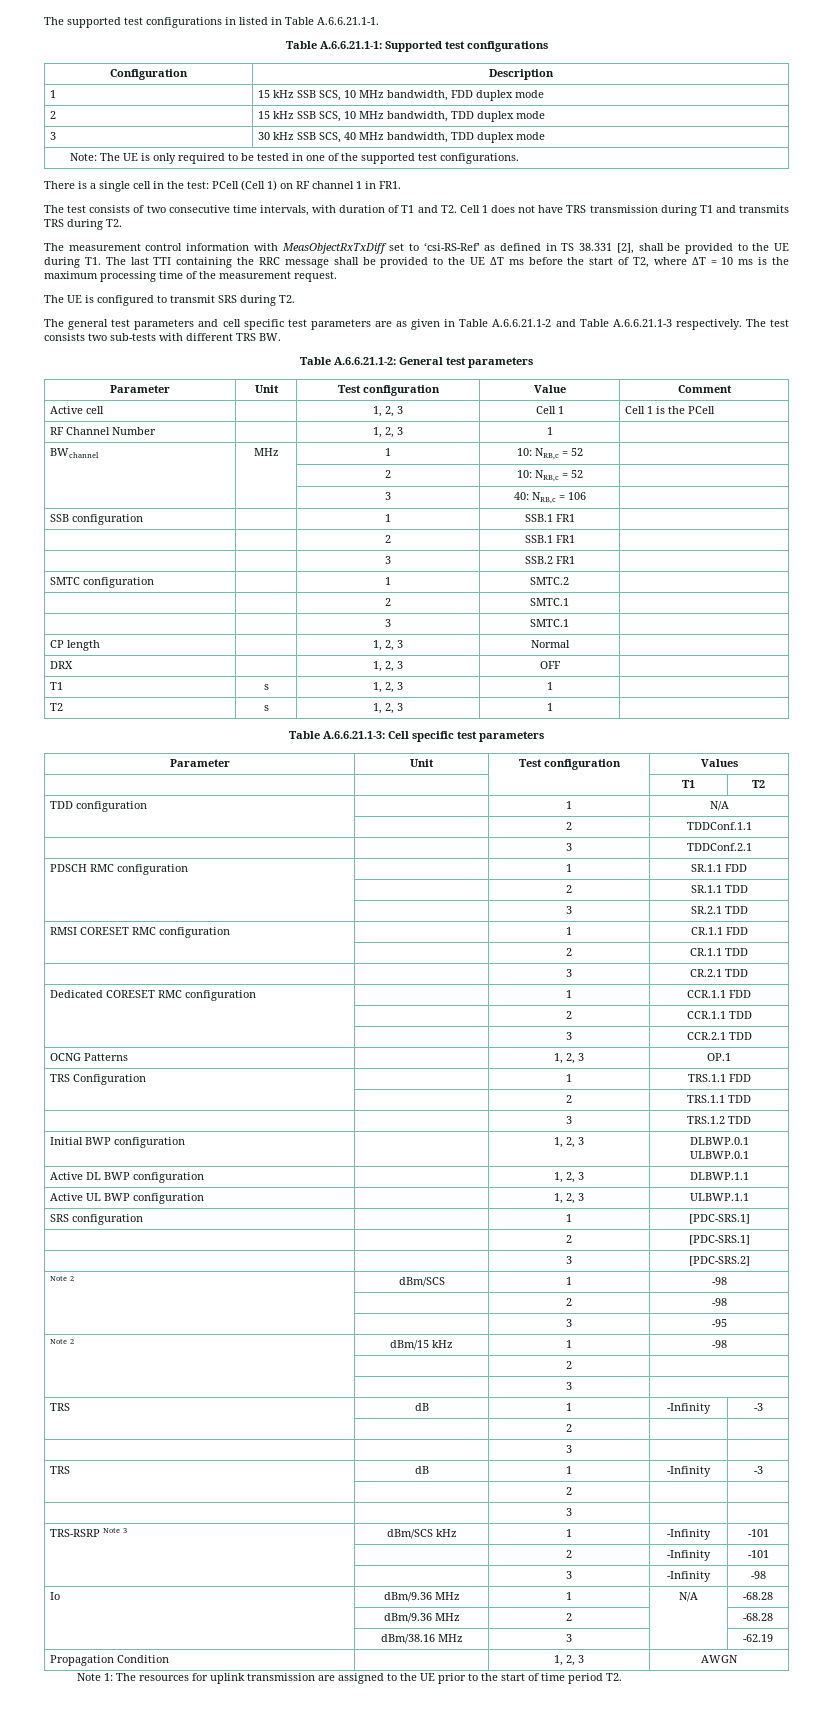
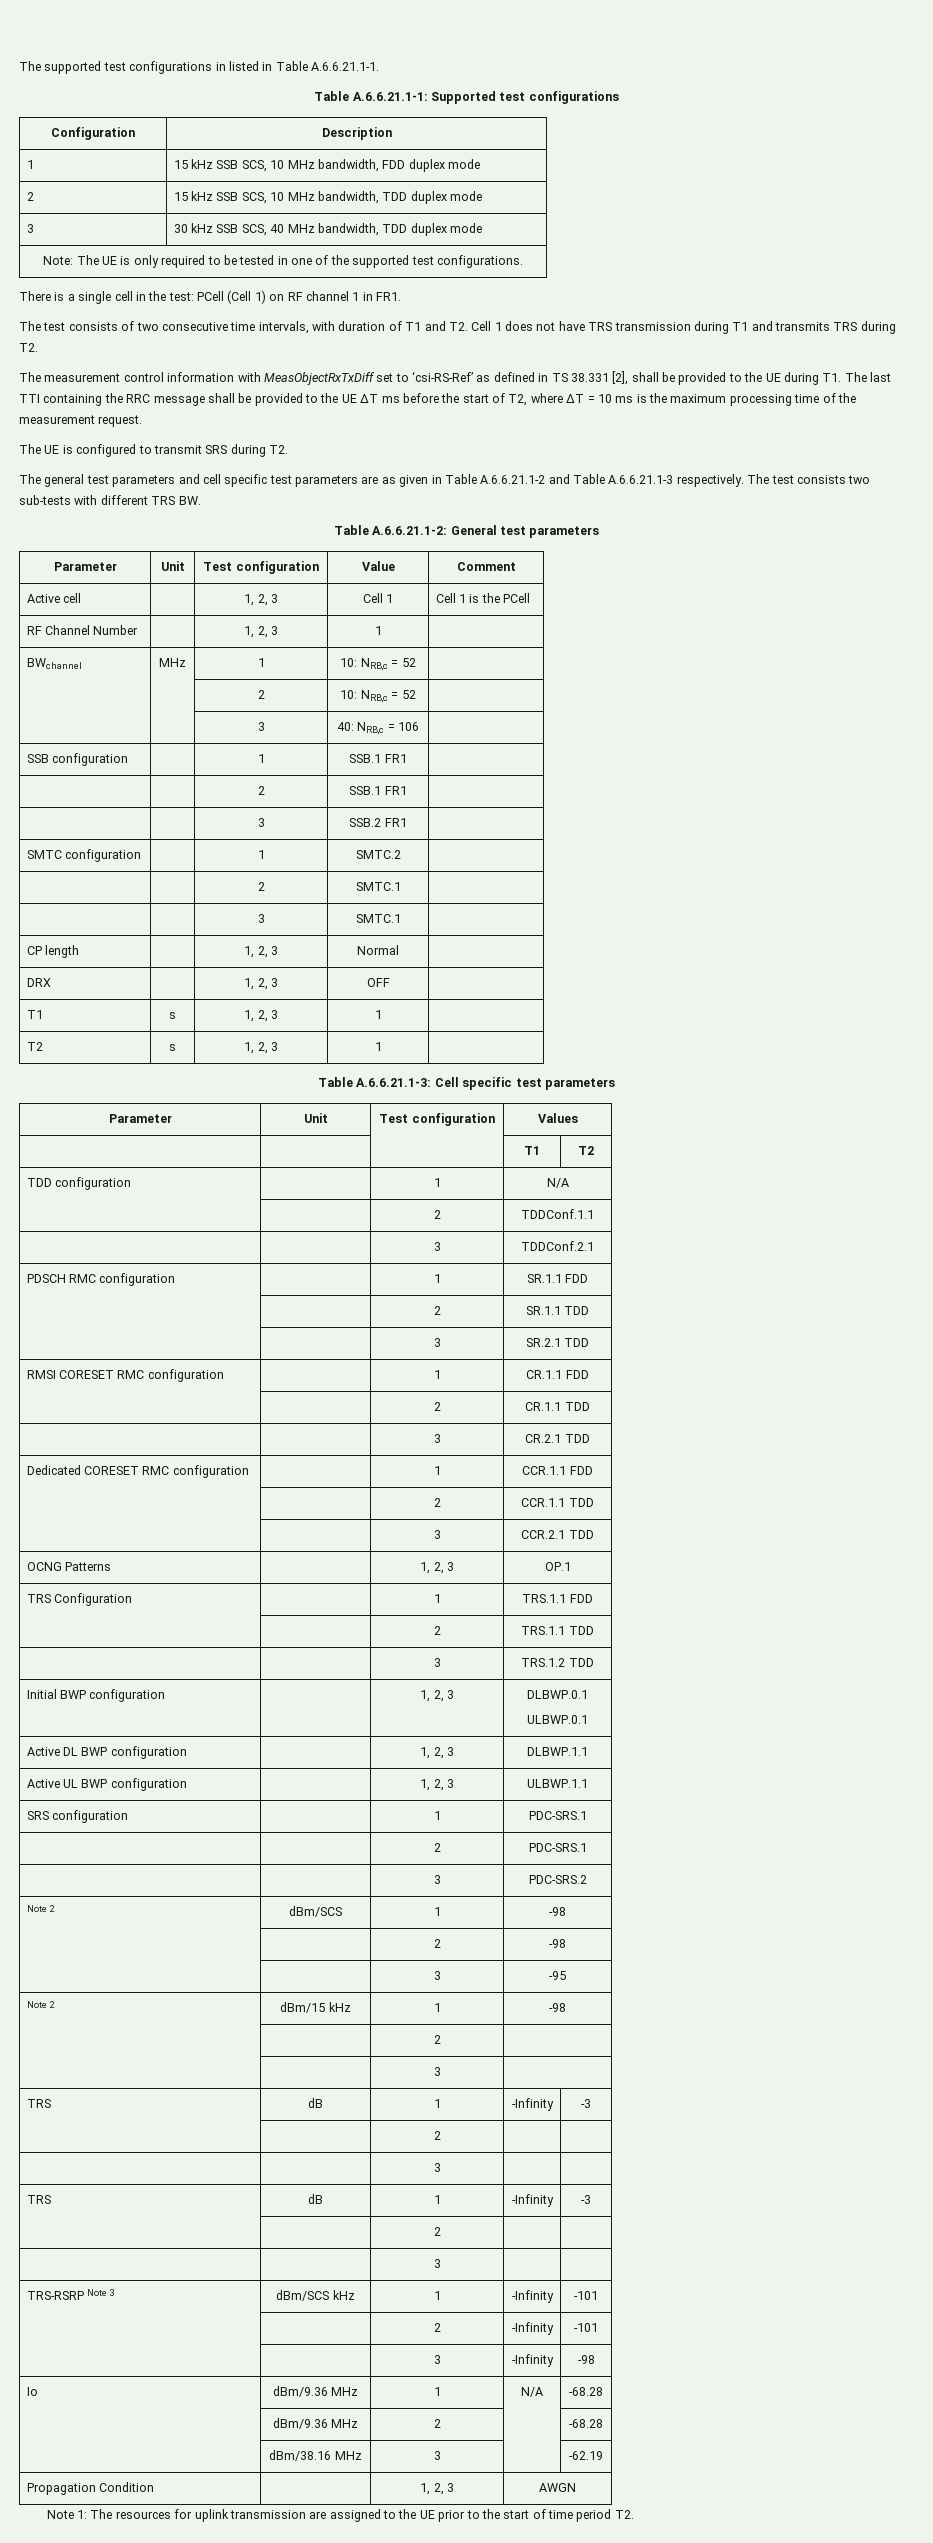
- SRS configuration | | 1 | [PDC-SRS.1]
- | | 2 | [PDC-SRS.1]
- | | 3 | [PDC-SRS.2]
+ SRS configuration | | 1 | PDC-SRS.1
+ | | 2 | PDC-SRS.1
+ | | 3 | PDC-SRS.2

